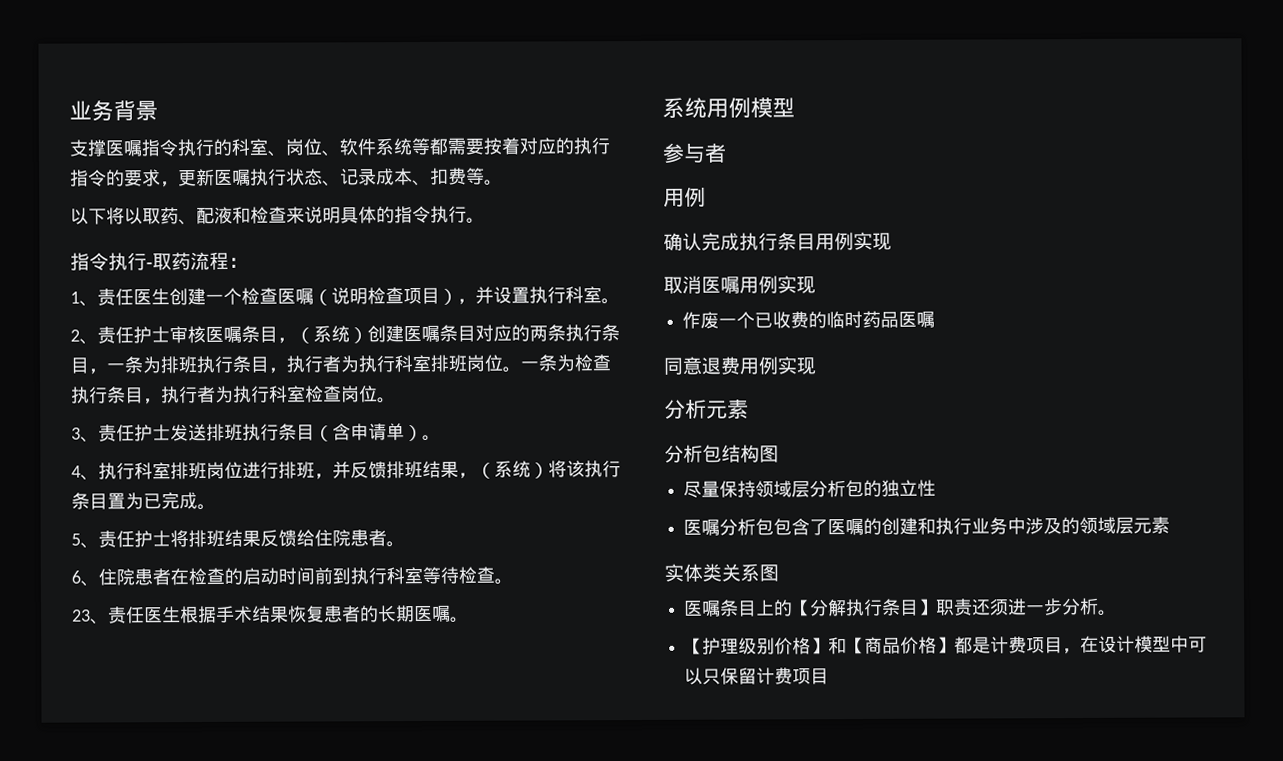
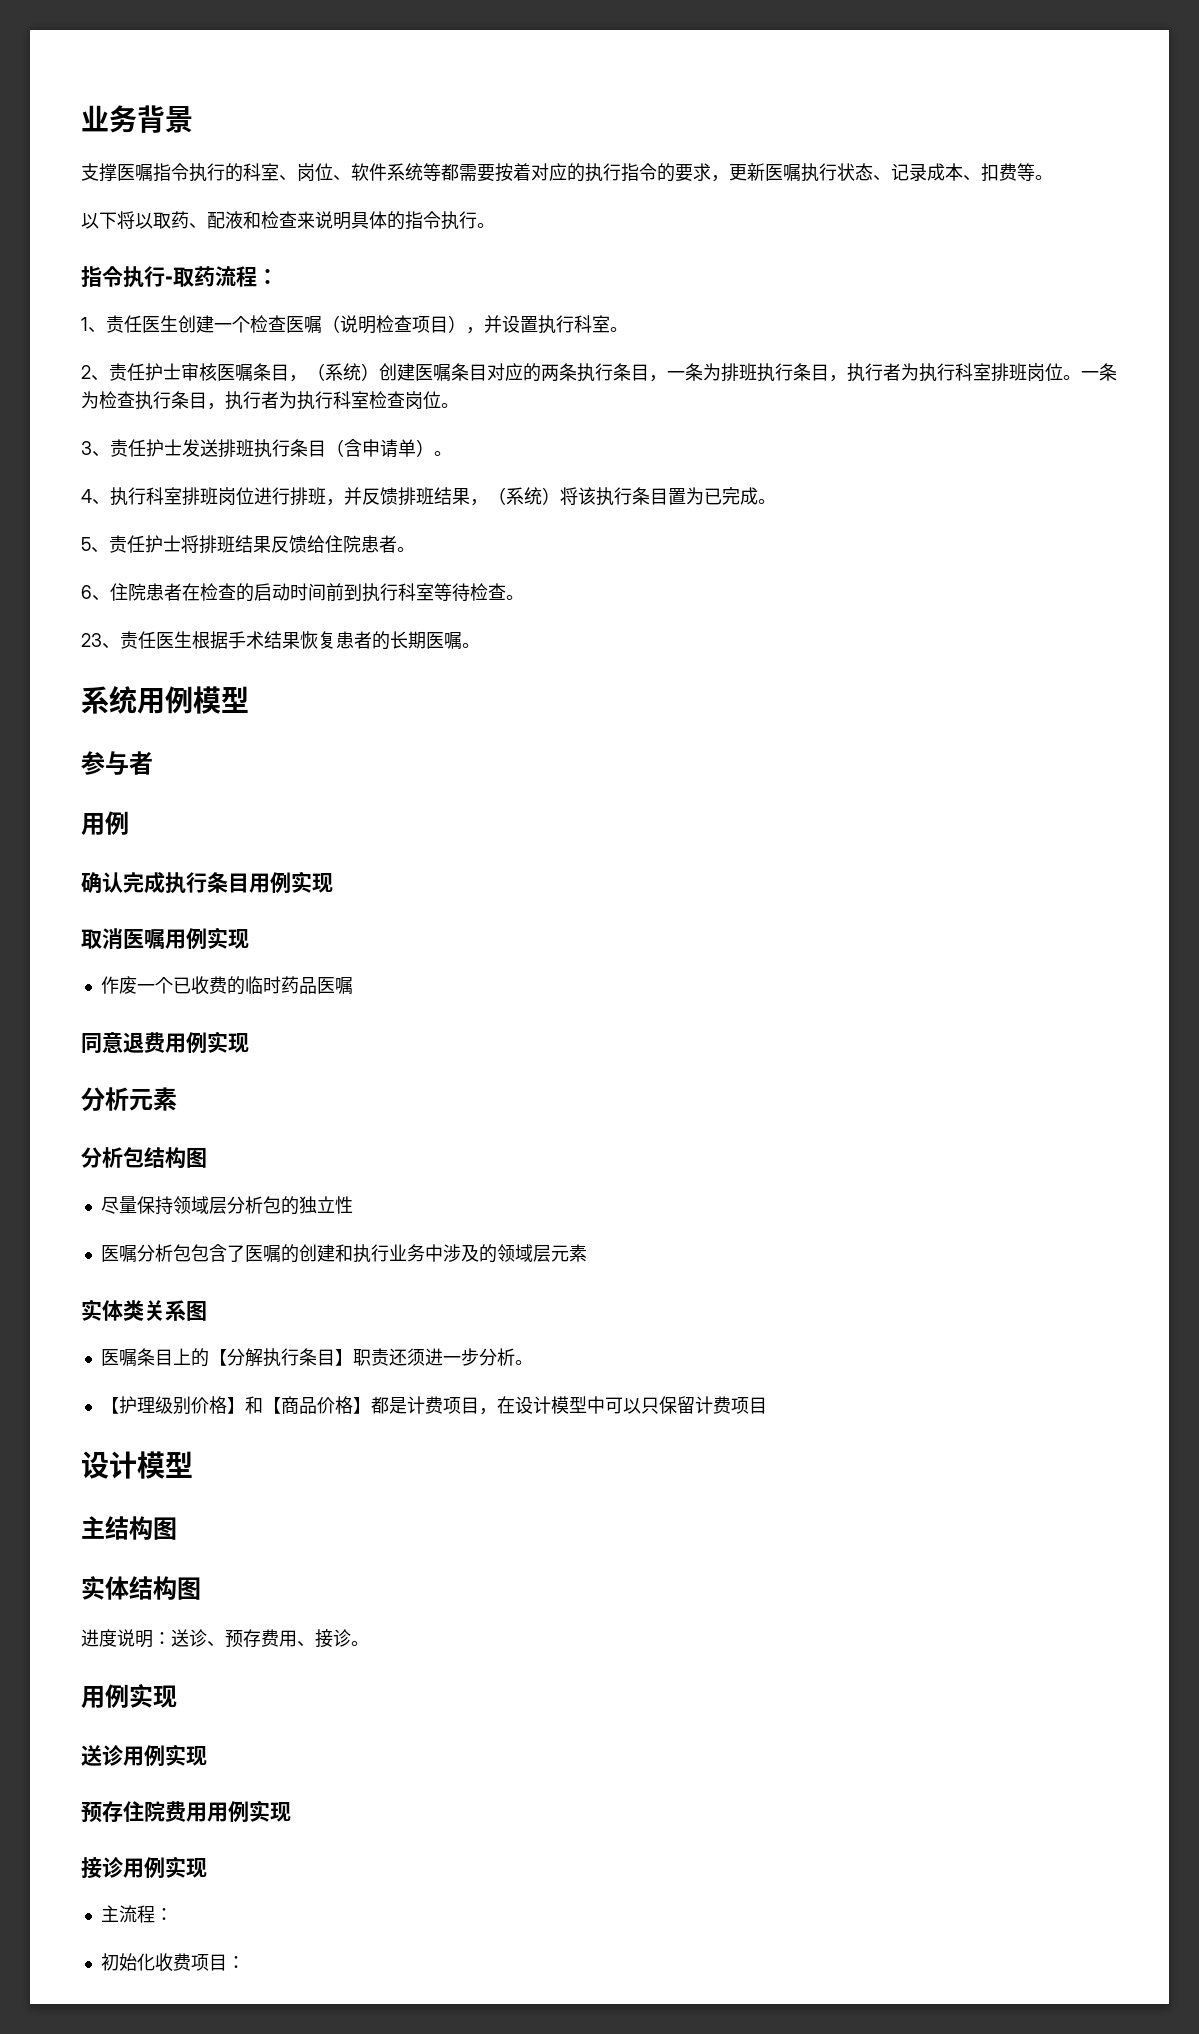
  【护理级别价格】和【商品价格】都是计费项目，在设计模型中可以只保留计费项目
+ 设计模型
+ 主结构图
+ 实体结构图
+ 进度说明：送诊、预存费用、接诊。
+ 用例实现
+ 送诊用例实现
+ 预存住院费用用例实现
+ 接诊用例实现
+ 主流程：
+ 初始化收费项目：

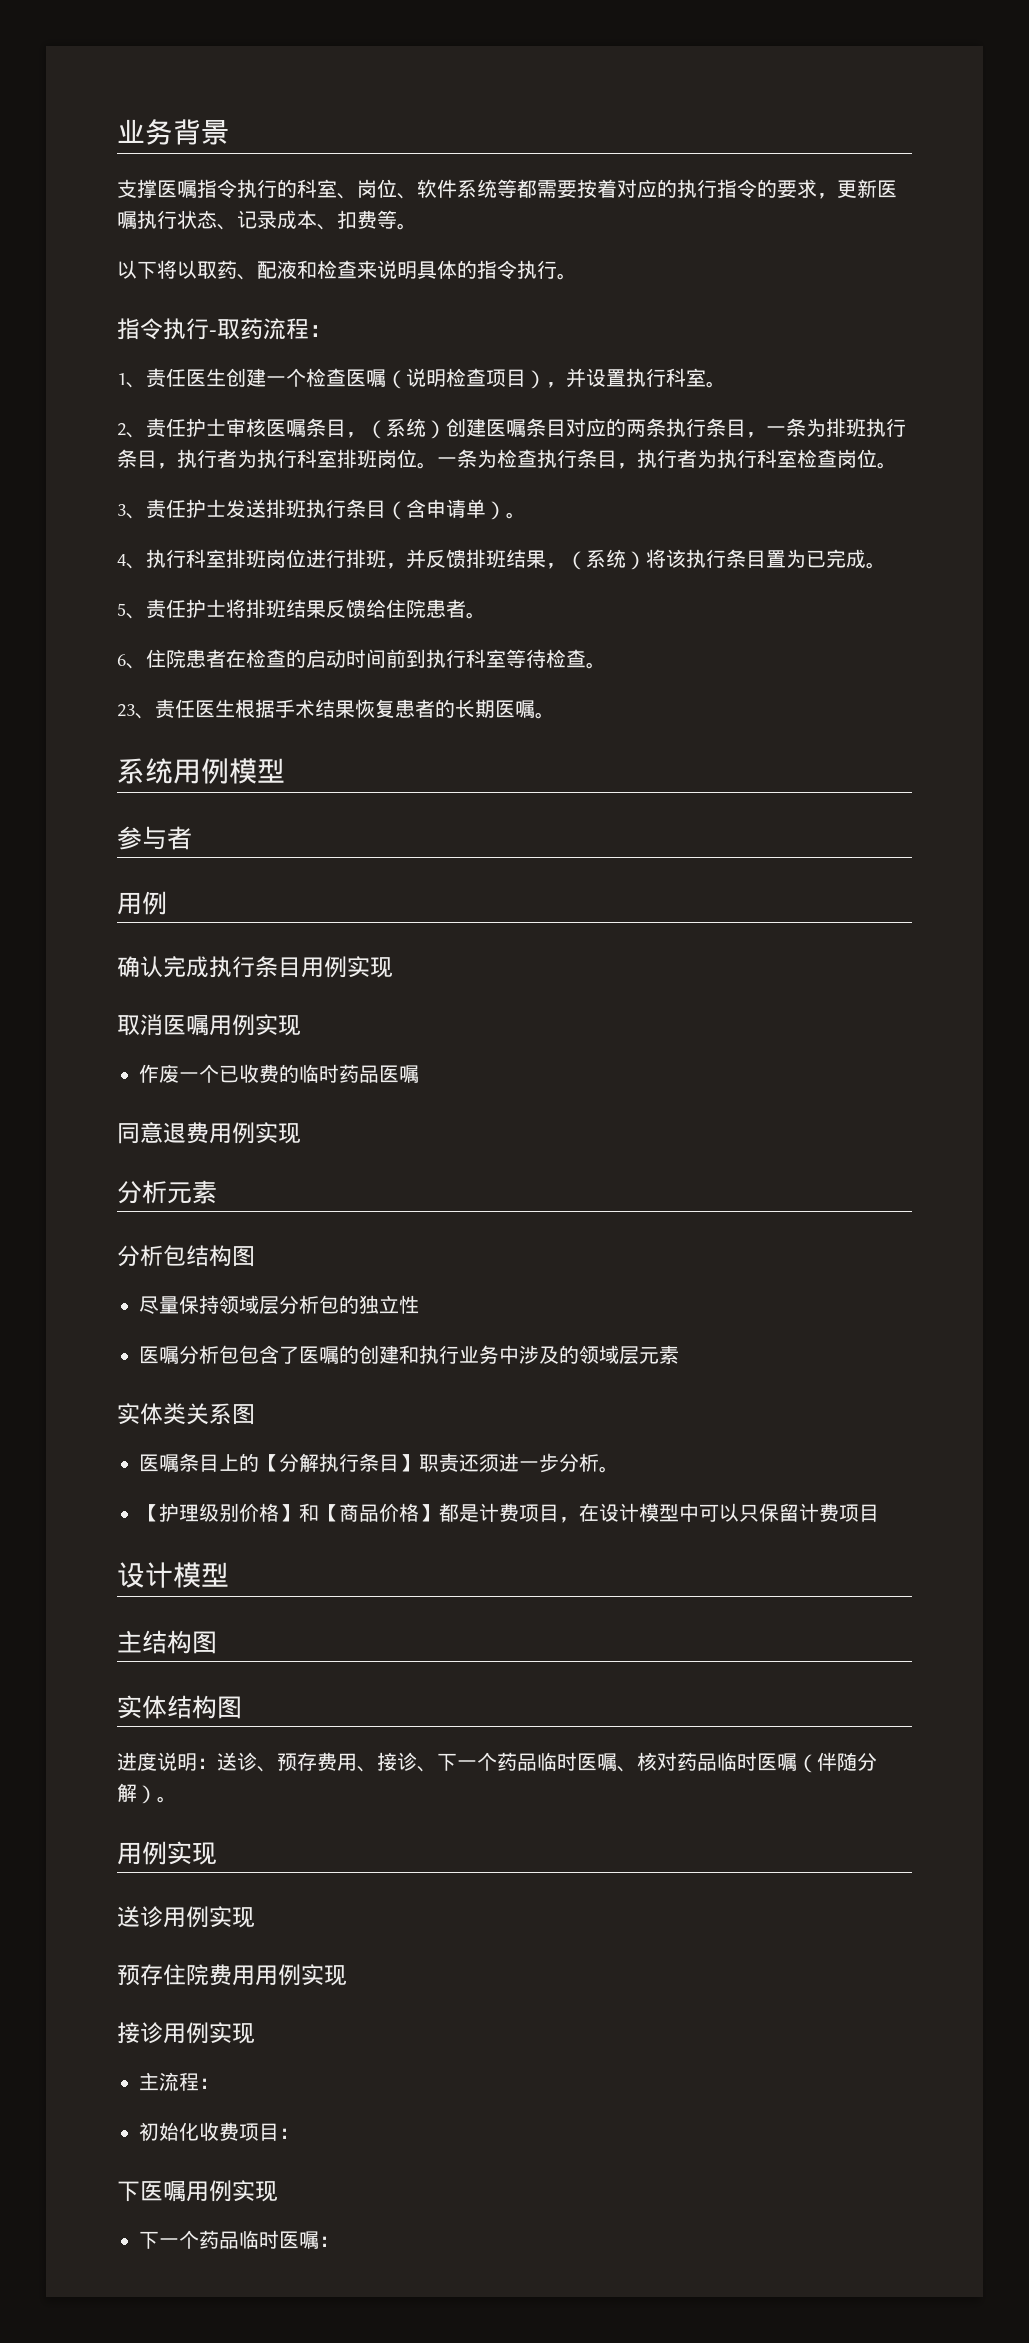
- 进度说明：送诊、预存费用、接诊。
+ 进度说明：送诊、预存费用、接诊、下一个药品临时医嘱、核对药品临时医嘱（伴随分解）。
+ 下医嘱用例实现
+ 下一个药品临时医嘱：

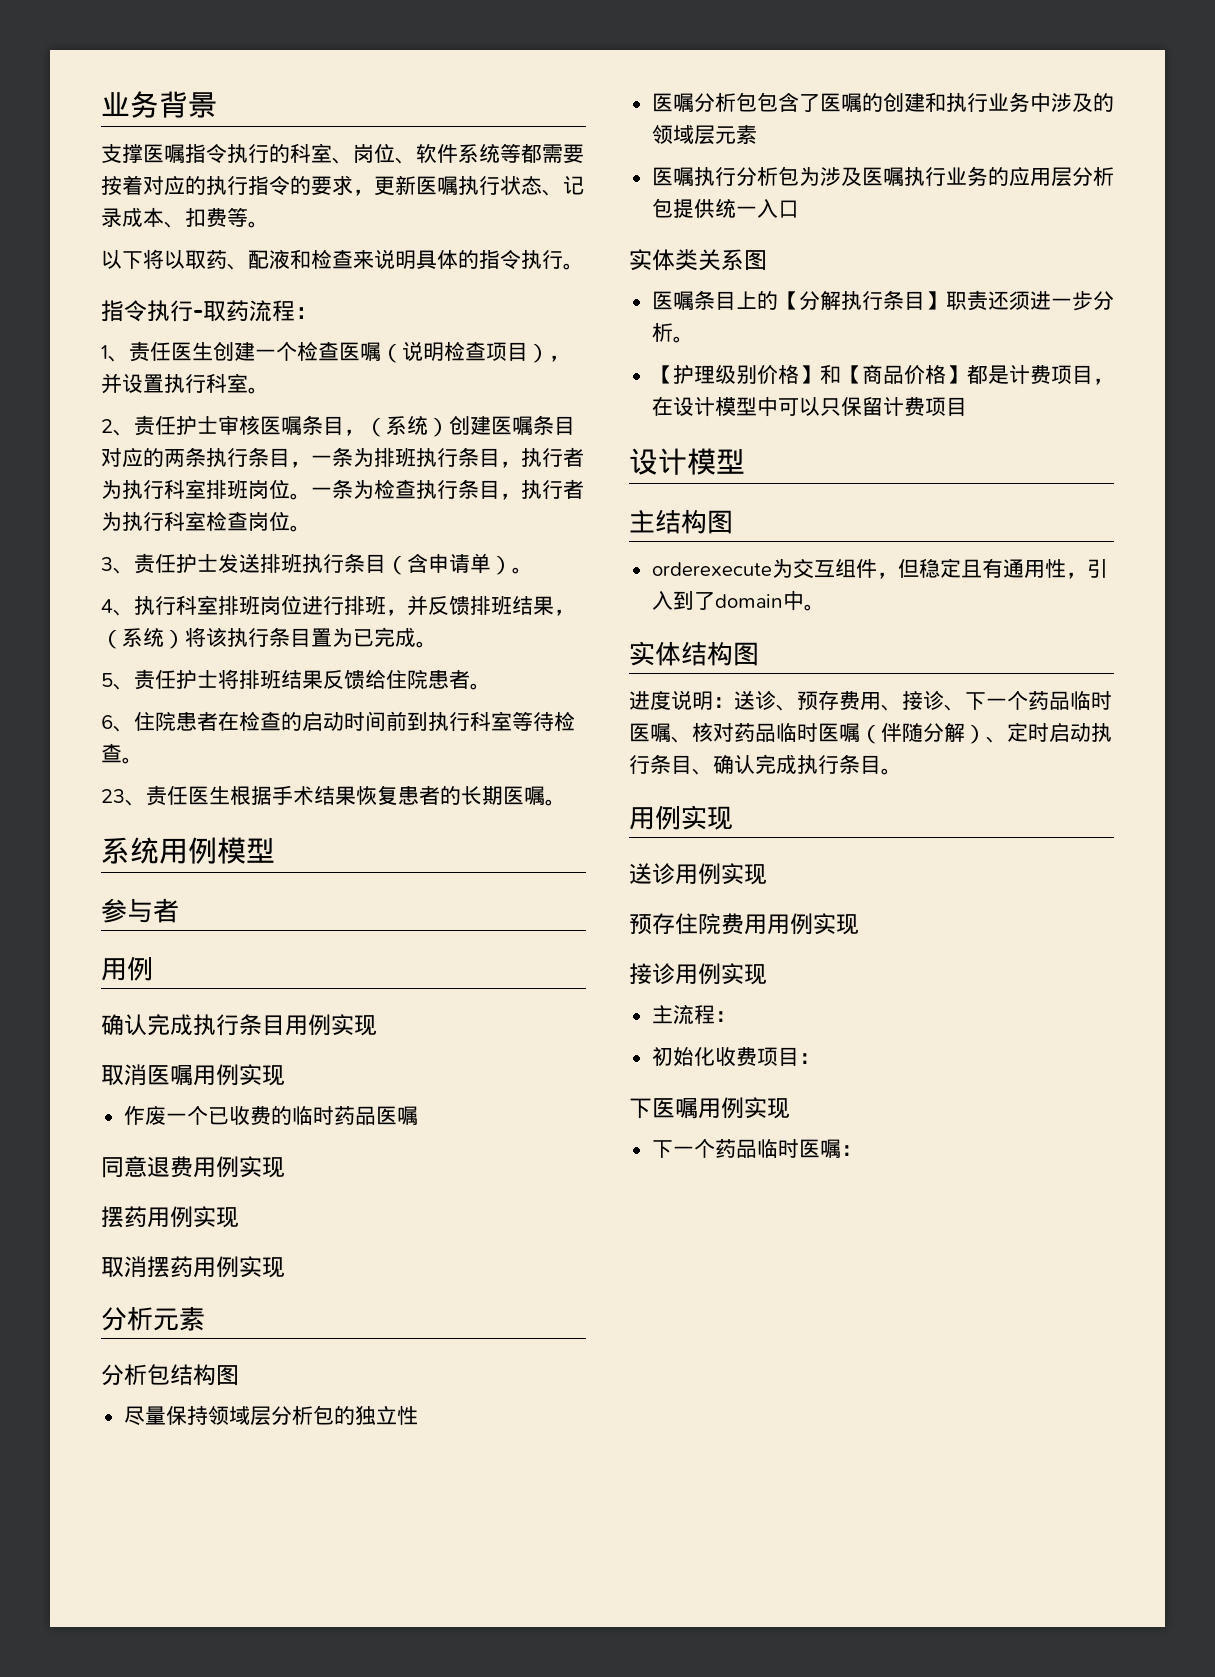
  同意退费用例实现
+ 摆药用例实现
+ 取消摆药用例实现
+ 医嘱执行分析包为涉及医嘱执行业务的应用层分析包提供统一入口
+ orderexecute为交互组件，但稳定且有通用性，引入到了domain中。
- 进度说明：送诊、预存费用、接诊、下一个药品临时医嘱、核对药品临时医嘱（伴随分解）。
+ 进度说明：送诊、预存费用、接诊、下一个药品临时医嘱、核对药品临时医嘱（伴随分解）、定时启动执行条目、确认完成执行条目。

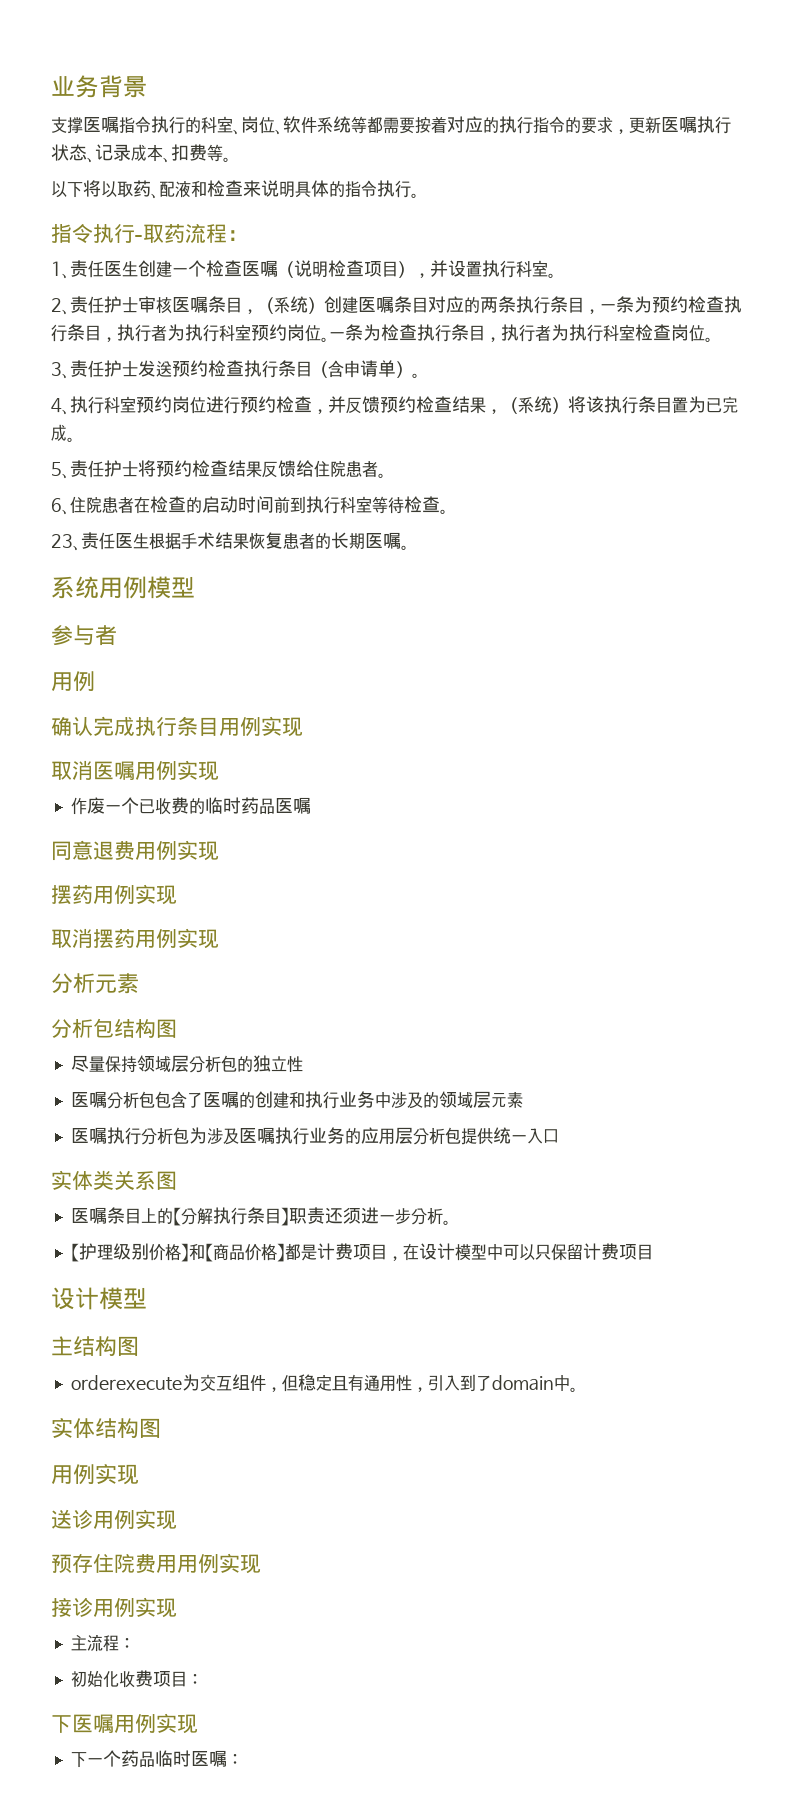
- 2、责任护士审核医嘱条目，（系统）创建医嘱条目对应的两条执行条目，一条为排班执行条目，执行者为执行科室排班岗位。
+ 2、责任护士审核医嘱条目，（系统）创建医嘱条目对应的两条执行条目，一条为预约检查执行条目，执行者为执行科室预约岗位。
- 3、责任护士发送排班执行条目（含申请单）。
+ 3、责任护士发送预约检查执行条目（含申请单）。
- 4、执行科室排班岗位进行排班，并反馈排班结果，（系统）将该执行条目置为已完成。
+ 4、执行科室预约岗位进行预约检查，并反馈预约检查结果，（系统）将该执行条目置为已完成。
- 5、责任护士将排班结果反馈给住院患者。
+ 5、责任护士将预约检查结果反馈给住院患者。
- 进度说明：送诊、预存费用、接诊、下一个药品临时医嘱、核对药品临时医嘱（伴随分解）、定时启动执行条目、确认完成执行条目。

